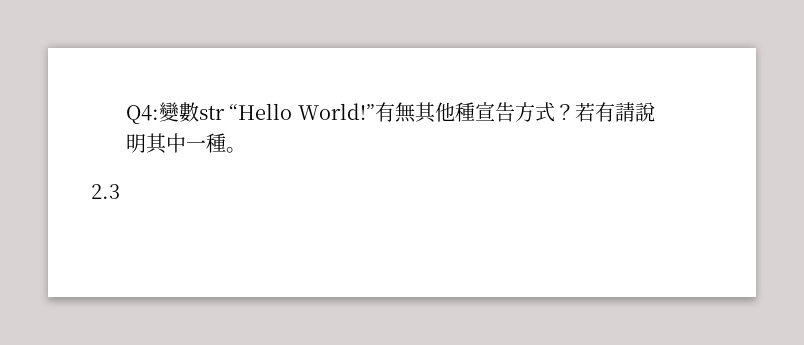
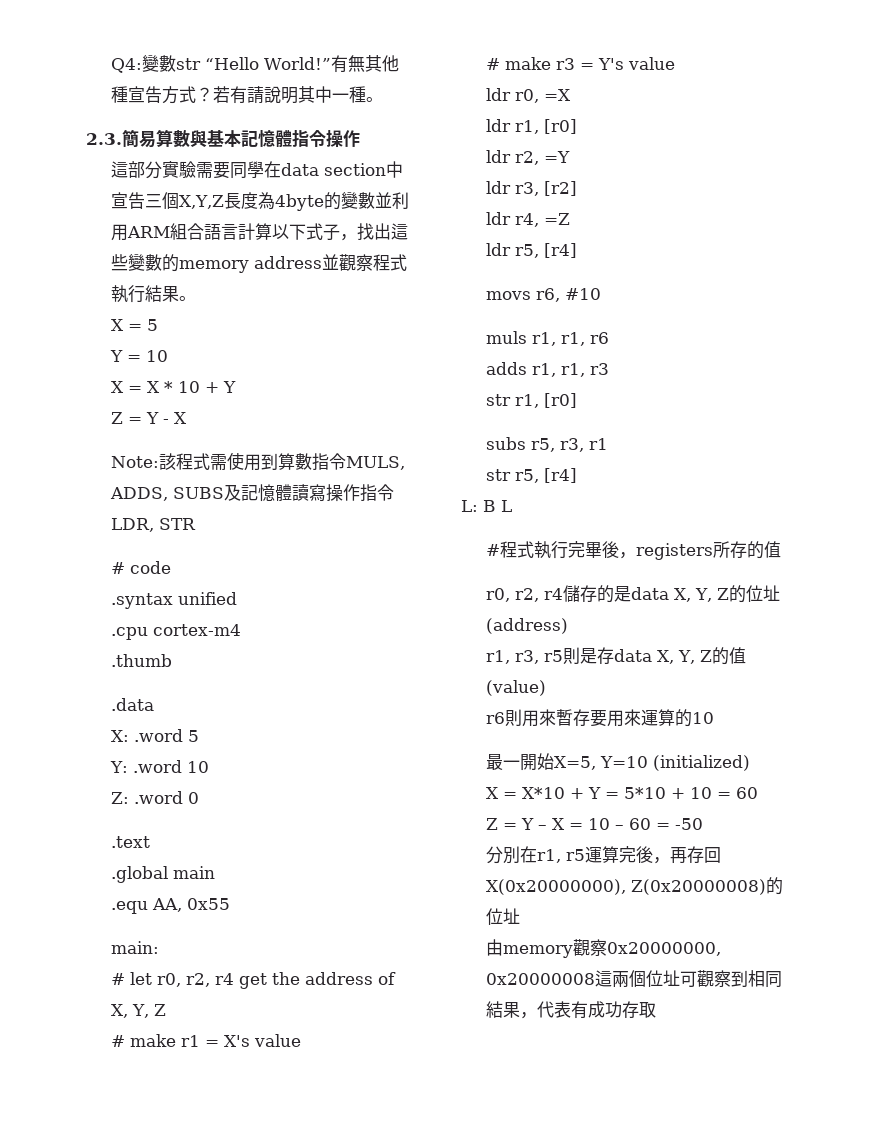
- 2.3
+ 2.3.簡易算數與基本記憶體指令操作
+ 這部分實驗需要同學在data section中宣告三個X,Y,Z長度為4byte的變數並利用ARM組合語言計算以下式子，找出這些變數的memory address並觀察程式執行結果。
+ X = 5
+ Y = 10
+ X = X * 10 + Y
+ Z = Y - X
+ Note:該程式需使用到算數指令MULS, ADDS, SUBS及記憶體讀寫操作指令LDR, STR
+ # code
+ .syntax unified
+ .cpu cortex-m4
+ .thumb
+ .data
+ X: .word 5
+ Y: .word 10
+ Z: .word 0
+ .text
+ .global main
+ .equ AA, 0x55
+ main:
+ # let r0, r2, r4 get the address of X, Y, Z
+ # make r1 = X's value
+ # make r3 = Y's value
+ ldr r0, =X
+ ldr r1, [r0]
+ ldr r2, =Y
+ ldr r3, [r2]
+ ldr r4, =Z
+ ldr r5, [r4]
+ movs r6, #10
+ muls r1, r1, r6
+ adds r1, r1, r3
+ str r1, [r0]
+ subs r5, r3, r1
+ str r5, [r4]
+ L: B L
+ #程式執行完畢後，registers所存的值
+ r0, r2, r4儲存的是data X, Y, Z的位址(address)
+ r1, r3, r5則是存data X, Y, Z的值(value)
+ r6則用來暫存要用來運算的10
+ 最一開始X=5, Y=10 (initialized)
+ X = X*10 + Y = 5*10 + 10 = 60
+ Z = Y – X = 10 – 60 = -50
+ 分別在r1, r5運算完後，再存回X(0x20000000), Z(0x20000008)的位址
+ 由memory觀察0x20000000, 0x20000008這兩個位址可觀察到相同結果，代表有成功存取

